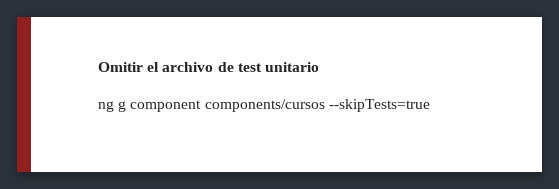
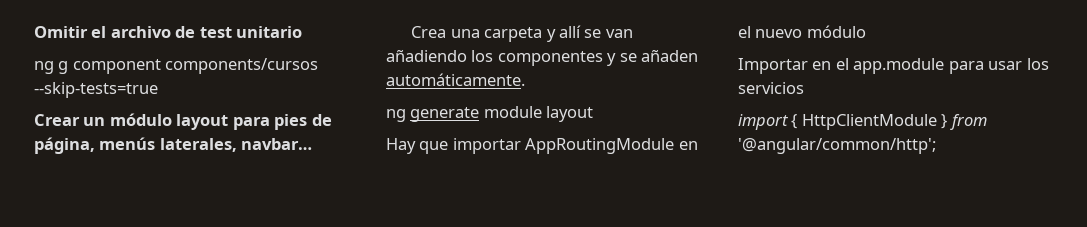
- ng g component components/cursos --skipTests=true
+ ng g component components/cursos --skip-tests=true
+ Crear un módulo layout para pies de página, menús laterales, navbar…
+ Crea una carpeta y allí se van añadiendo los componentes y se añaden automáticamente.
+ ng generate module layout
+ Hay que importar AppRoutingModule en el nuevo módulo
+ Importar en el app.module para usar los servicios
+ import { HttpClientModule } from '@angular/common/http';

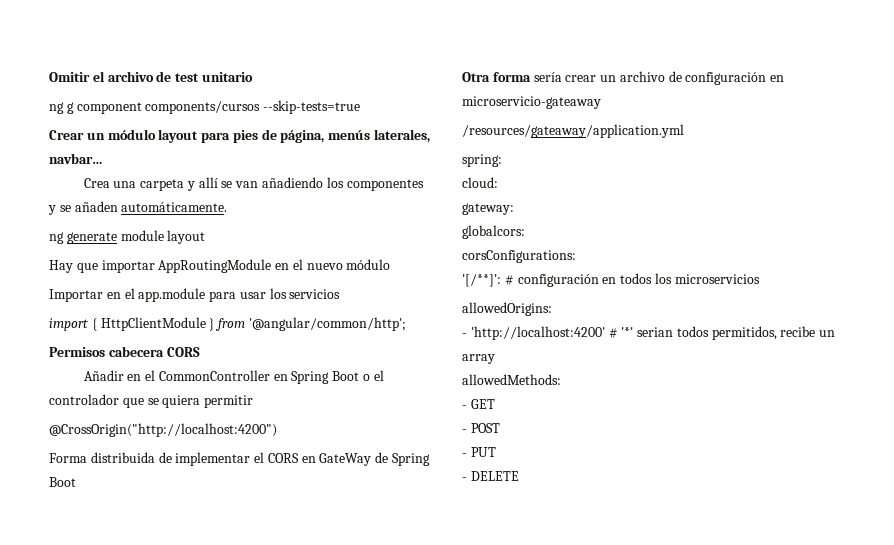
+ Permisos cabecera CORS
+ Añadir en el CommonController en Spring Boot o el controlador que se quiera permitir
+ @CrossOrigin("http://localhost:4200")
+ Forma distribuida de implementar el CORS en GateWay de Spring Boot
+ Otra forma sería crear un archivo de configuración en microservicio-gateaway
+ /resources/gateaway/application.yml
+ spring:
+ cloud:
+ gateway:
+ globalcors:
+ corsConfigurations:
+ '[/**]': # configuración en todos los microservicios
+ allowedOrigins:
+ - 'http://localhost:4200' # '*' serian todos permitidos, recibe un array
+ allowedMethods:
+ - GET
+ - POST
+ - PUT
+ - DELETE

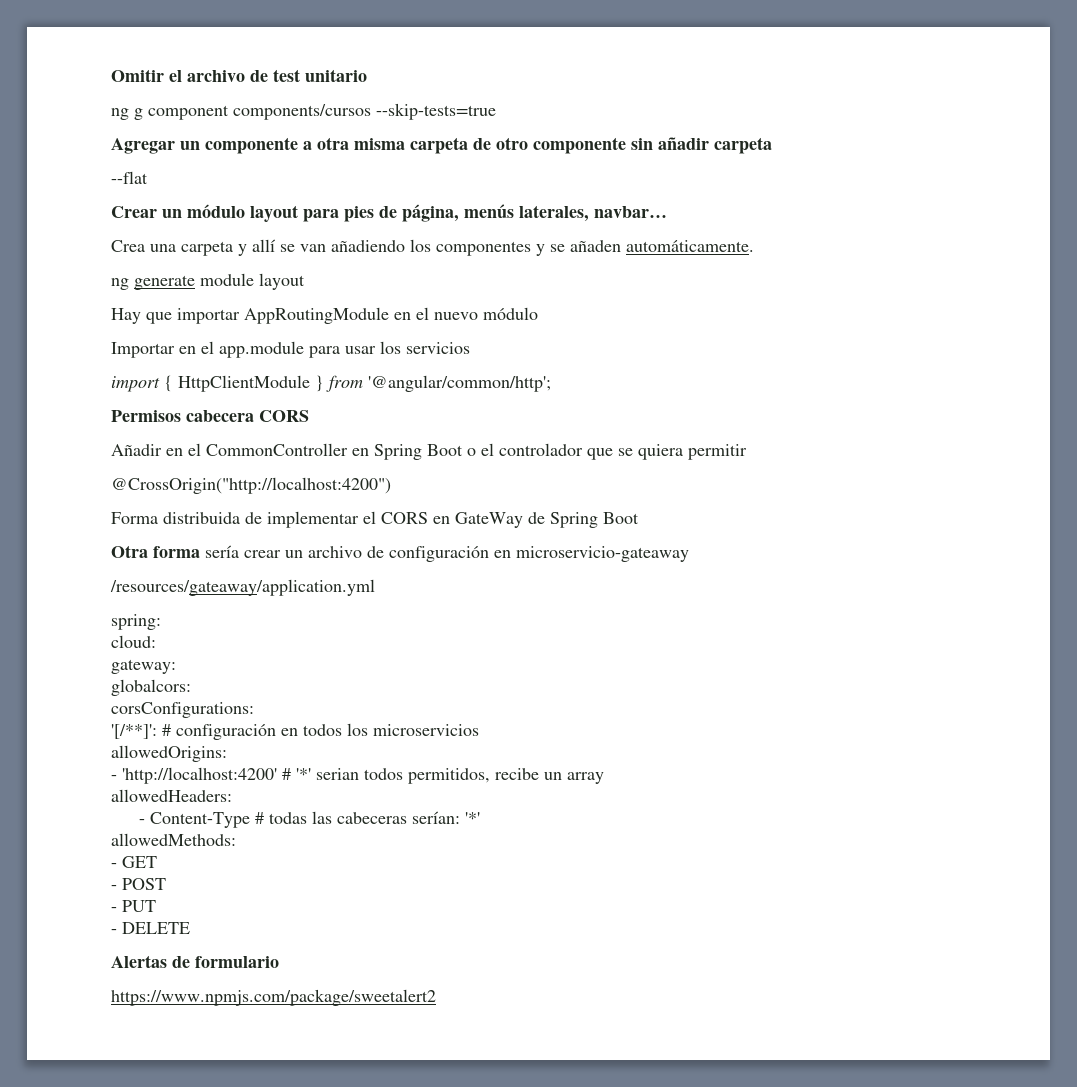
+ Agregar un componente a otra misma carpeta de otro componente sin añadir carpeta
+ --flat
+ allowedHeaders:
+ - Content-Type # todas las cabeceras serían: '*'
+ Alertas de formulario
+ https://www.npmjs.com/package/sweetalert2

